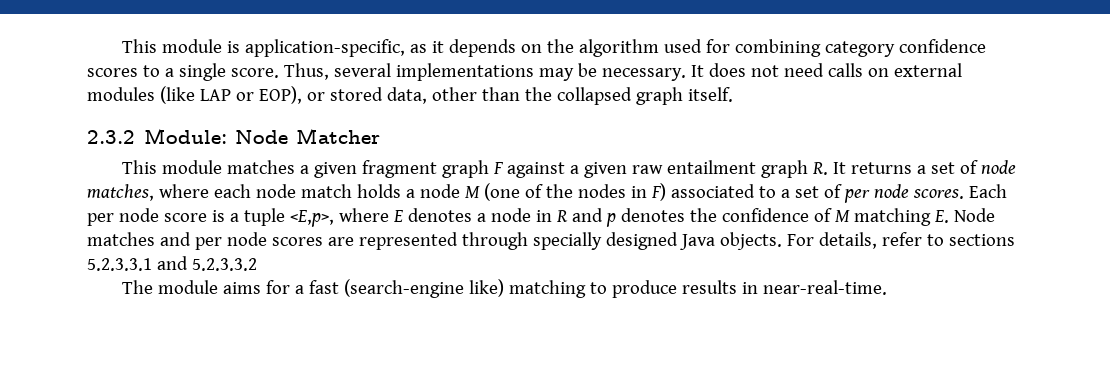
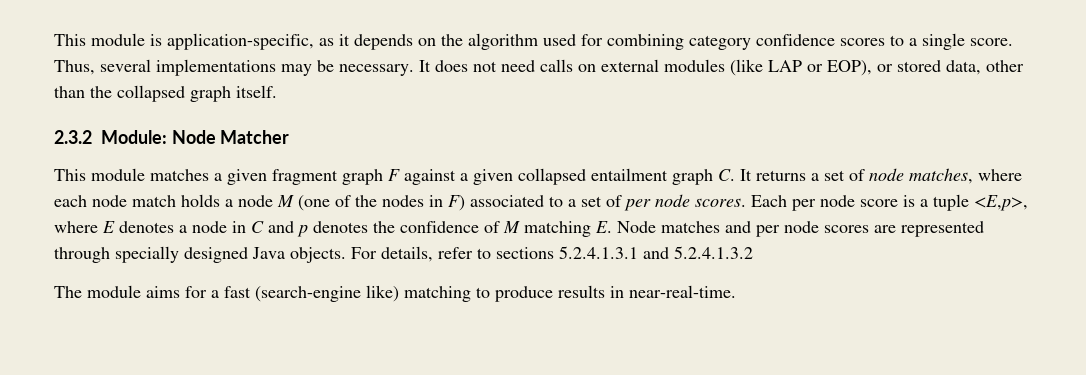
- This module matches a given fragment graph F against a given raw entailment graph R. It returns a set of node matches, where each node match holds a node M (one of the nodes in F) associated to a set of per node scores.
+ This module matches a given fragment graph F against a given collapsed entailment graph C. It returns a set of node matches, where each node match holds a node M (one of the nodes in F) associated to a set of per node scores.
- Each per node score is a tuple <E,p>, where E denotes a node in R and p denotes the confidence of M matching E. Node matches and per node scores are represented through specially designed Java objects.
+ Each per node score is a tuple <E,p>, where E denotes a node in C and p denotes the confidence of M matching E. Node matches and per node scores are represented through specially designed Java objects.
- For details, refer to sections 5.2.3.3.1 and 5.2.3.3.2
+ For details, refer to sections 5.2.4.1.3.1 and 5.2.4.1.3.2

